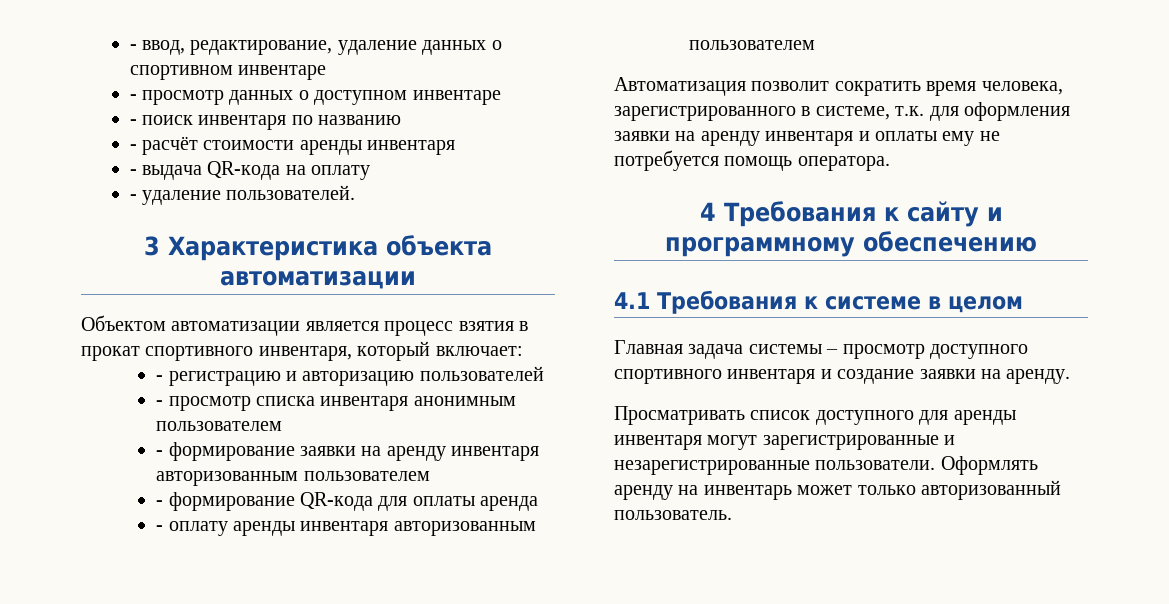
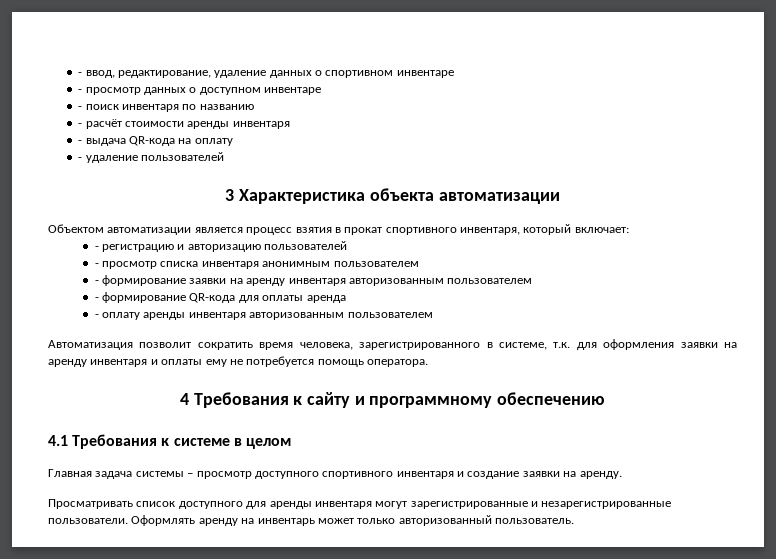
- - удаление пользователей.
+ - удаление пользователей

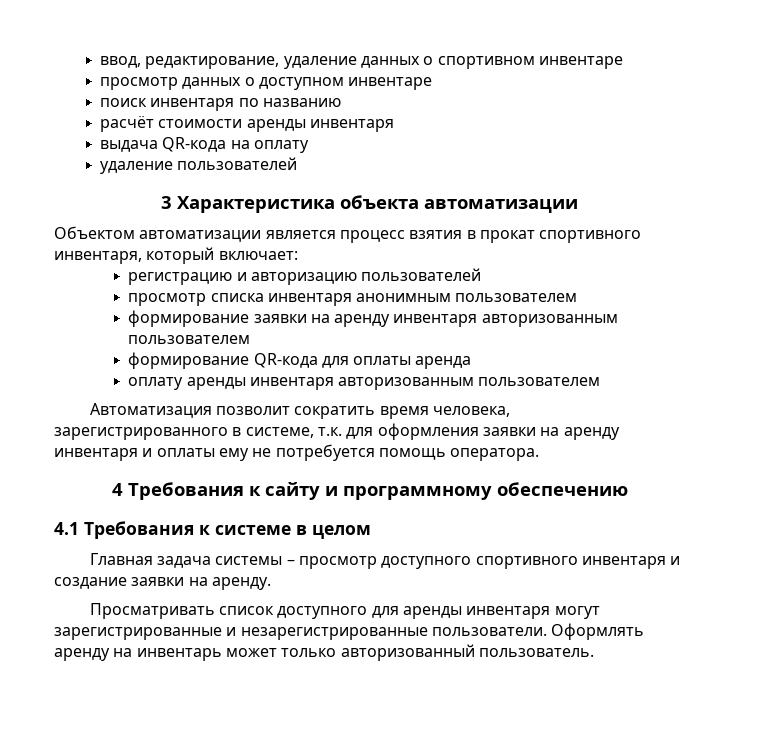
- - ввод, редактирование, удаление данных о спортивном инвентаре
+ ввод, редактирование, удаление данных о спортивном инвентаре
- - просмотр данных о доступном инвентаре
+ просмотр данных о доступном инвентаре
- - поиск инвентаря по названию
+ поиск инвентаря по названию
- - расчёт стоимости аренды инвентаря
+ расчёт стоимости аренды инвентаря
- - выдача QR-кода на оплату
+ выдача QR-кода на оплату
- - удаление пользователей
+ удаление пользователей
- - регистрацию и авторизацию пользователей
+ регистрацию и авторизацию пользователей
- - просмотр списка инвентаря анонимным пользователем
+ просмотр списка инвентаря анонимным пользователем
- - формирование заявки на аренду инвентаря авторизованным пользователем
+ формирование заявки на аренду инвентаря авторизованным пользователем
- - формирование QR-кода для оплаты аренда
+ формирование QR-кода для оплаты аренда
- - оплату аренды инвентаря авторизованным пользователем
+ оплату аренды инвентаря авторизованным пользователем

